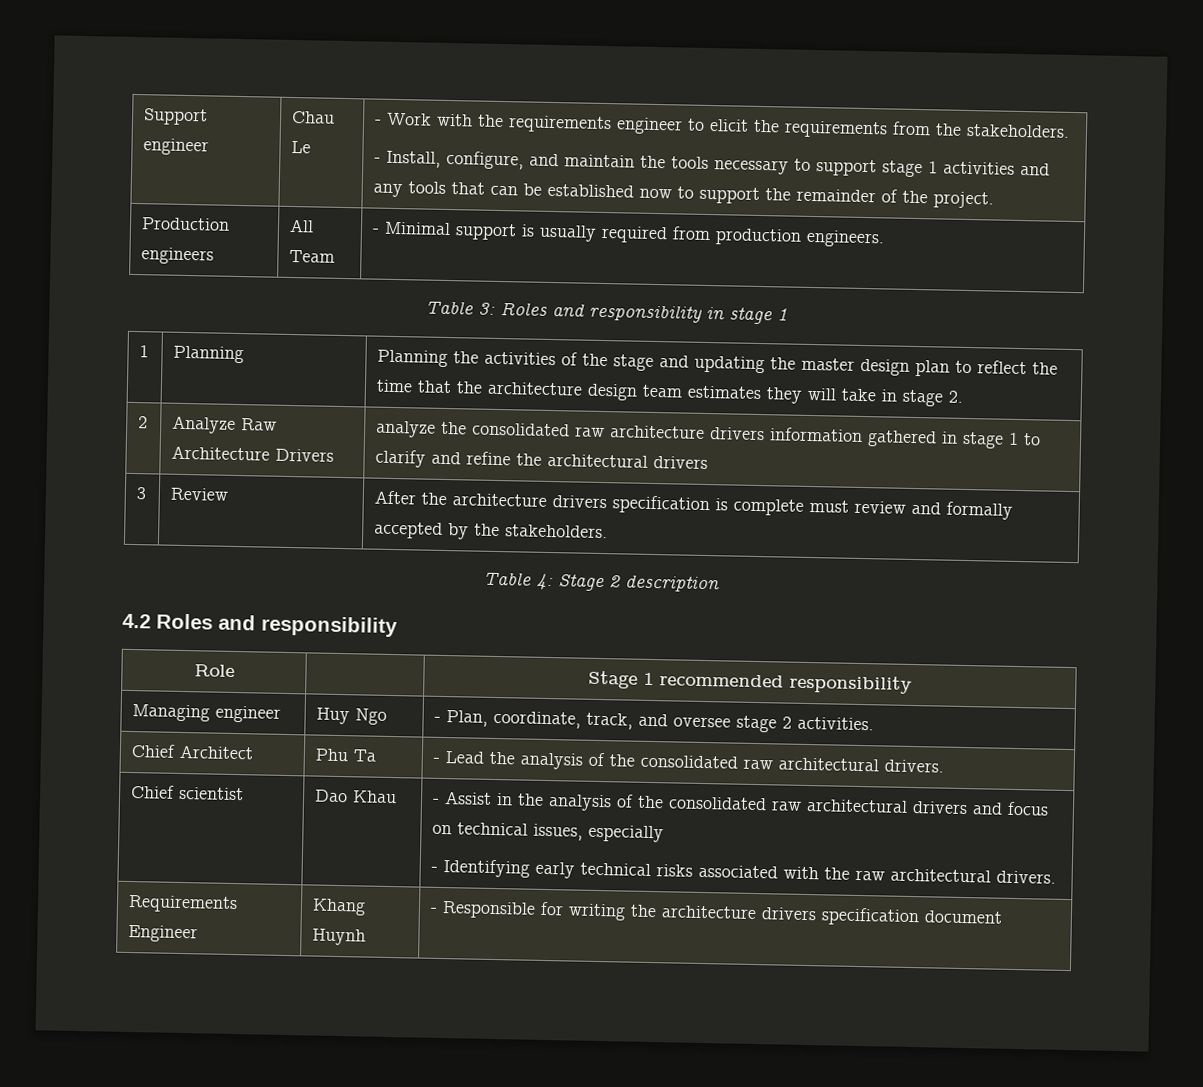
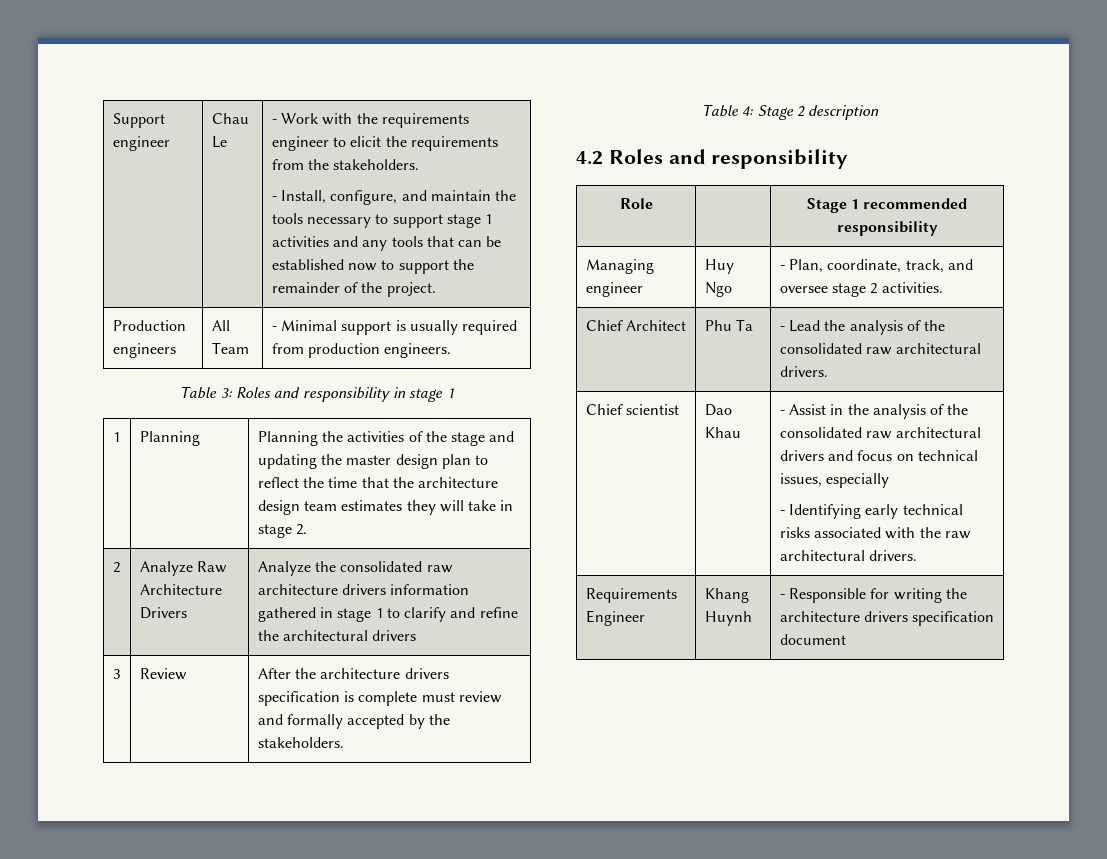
- 2 | Analyze Raw Architecture Drivers | analyze the consolidated raw architecture drivers information gathered in stage 1 to clarify and refine the architectural drivers
+ 2 | Analyze Raw Architecture Drivers | Analyze the consolidated raw architecture drivers information gathered in stage 1 to clarify and refine the architectural drivers

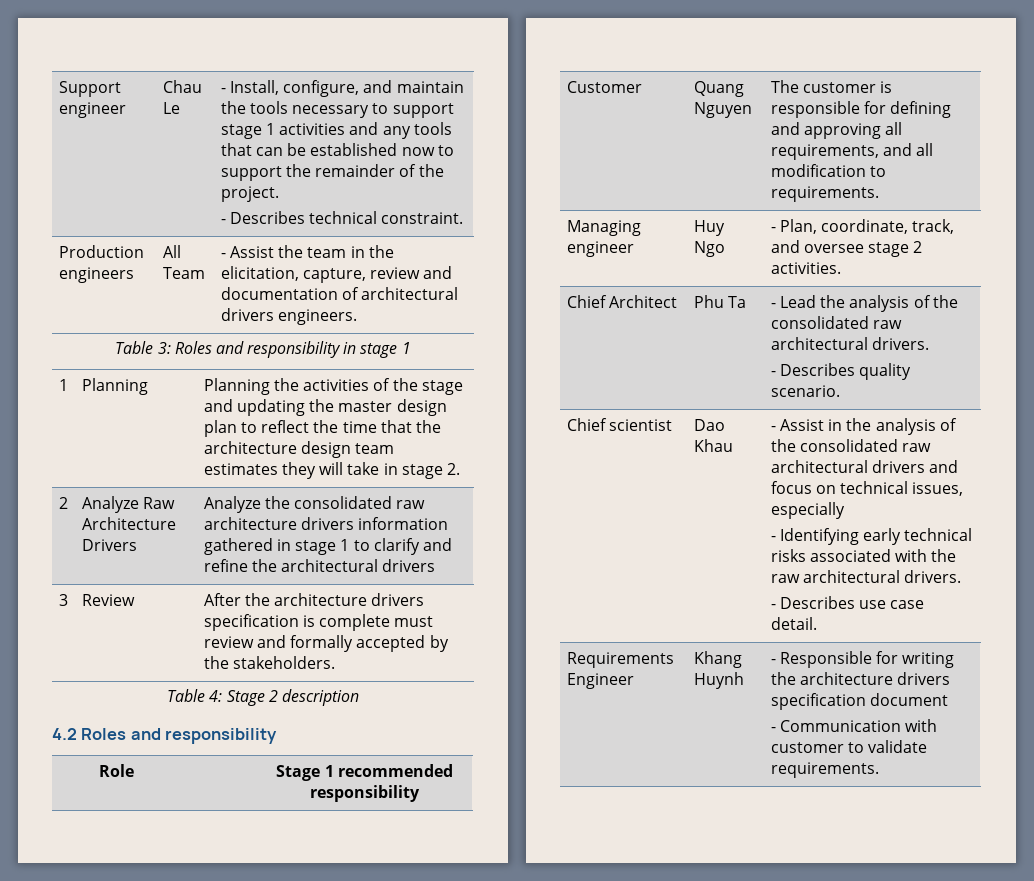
- - Work with the requirements engineer to elicit the requirements from the stakeholders.
+ - Describes technical constraint.
- Production engineers | All Team | - Minimal support is usually required from production engineers.
+ Production engineers | All Team | - Assist the team in the elicitation, capture, review and documentation of architectural drivers engineers.
+ Customer | Quang Nguyen | The customer is responsible for defining and approving all requirements, and all modification to requirements.
  Chief Architect | Phu Ta | - Lead the analysis of the consolidated raw architectural drivers.
+ - Describes quality scenario.
  Chief scientist | Dao Khau | - Assist in the analysis of the consolidated raw architectural drivers and focus on technical issues, especially
  - Identifying early technical risks associated with the raw architectural drivers.
+ - Describes use case detail.
  Requirements Engineer | Khang Huynh | - Responsible for writing the architecture drivers specification document
+ - Communication with customer to validate requirements.

